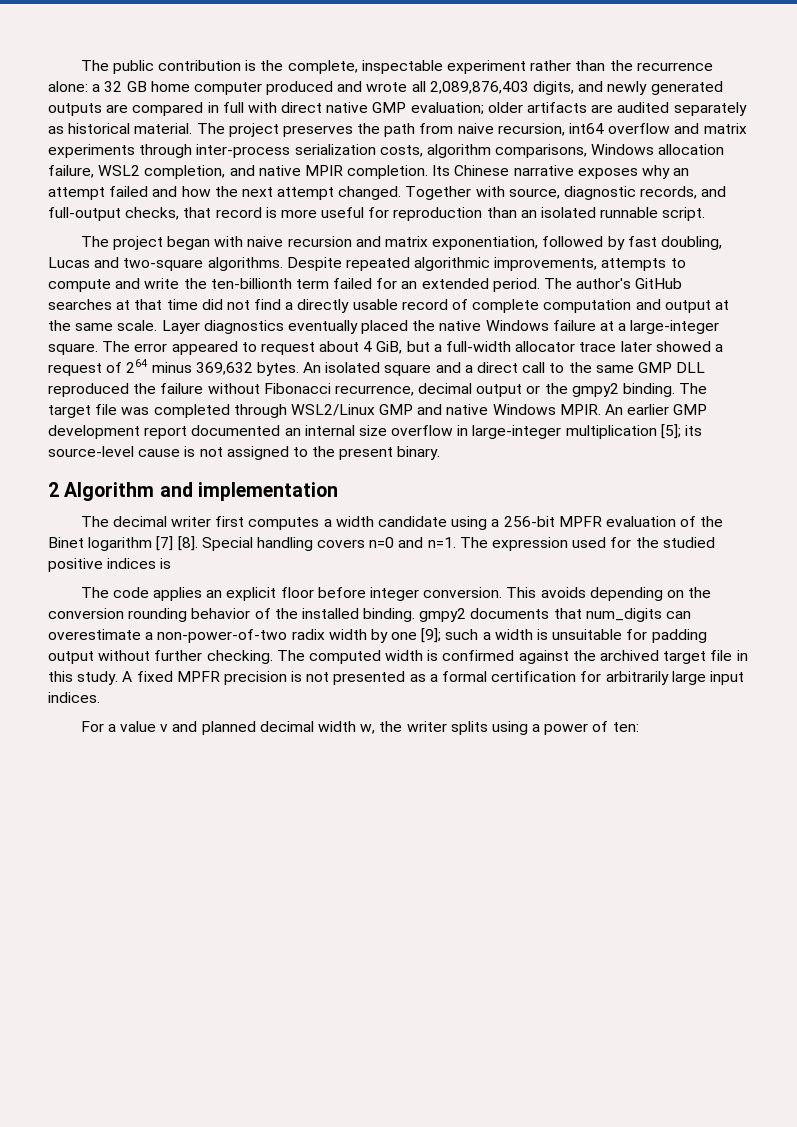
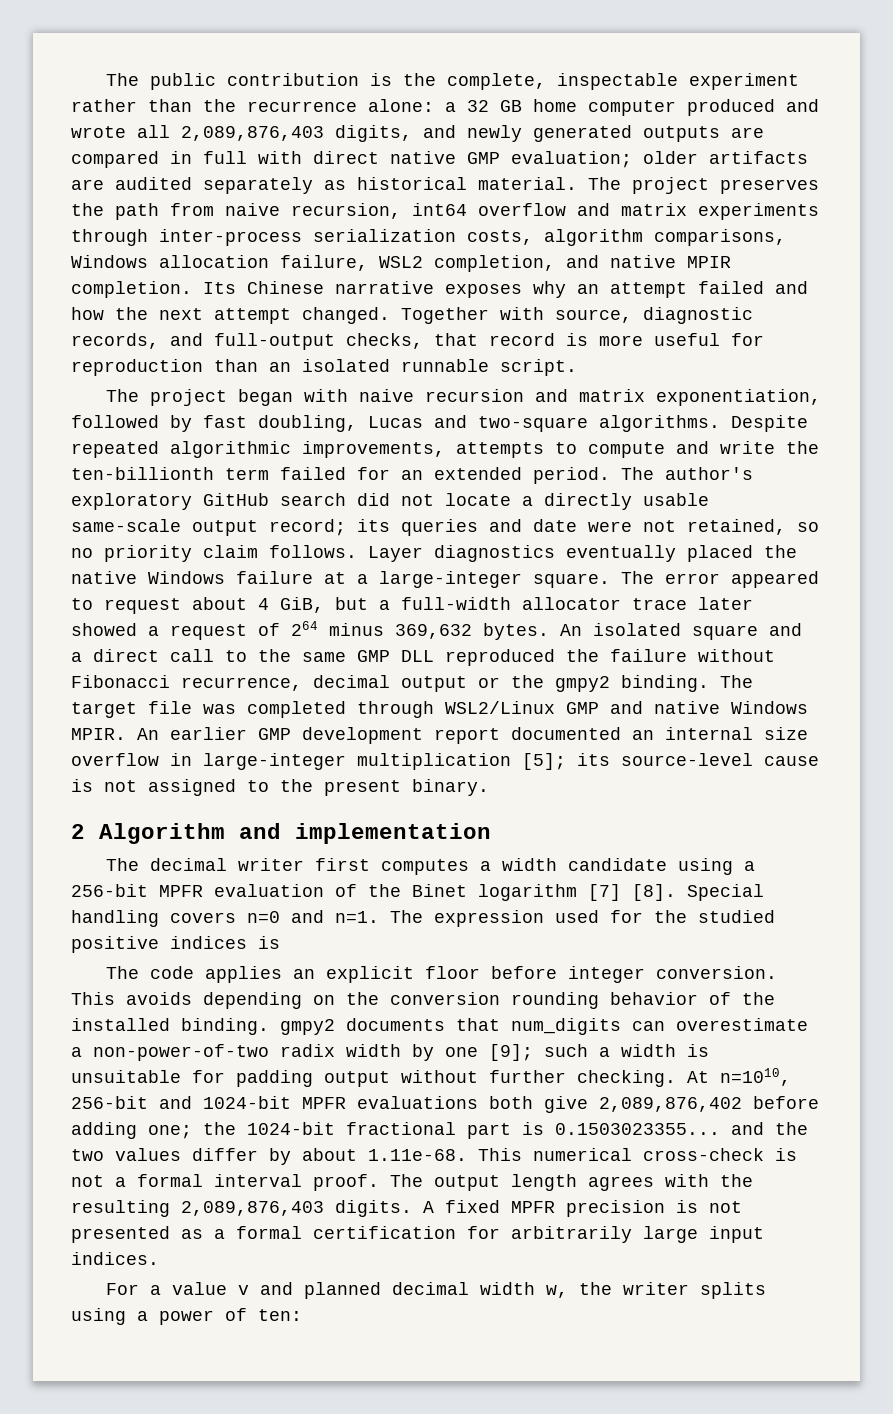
- The author's GitHub searches at that time did not find a directly usable record of complete computation and output at the same scale.
+ The author's exploratory GitHub search did not locate a directly usable same-scale output record; its queries and date were not retained, so no priority claim follows.
- The computed width is confirmed against the archived target file in this study.
+ At n=1010, 256-bit and 1024-bit MPFR evaluations both give 2,089,876,402 before adding one; the 1024-bit fractional part is 0.1503023355... and the two values differ by about 1.11e-68. This numerical cross-check is not a formal interval proof. The output length agrees with the resulting 2,089,876,403 digits.

